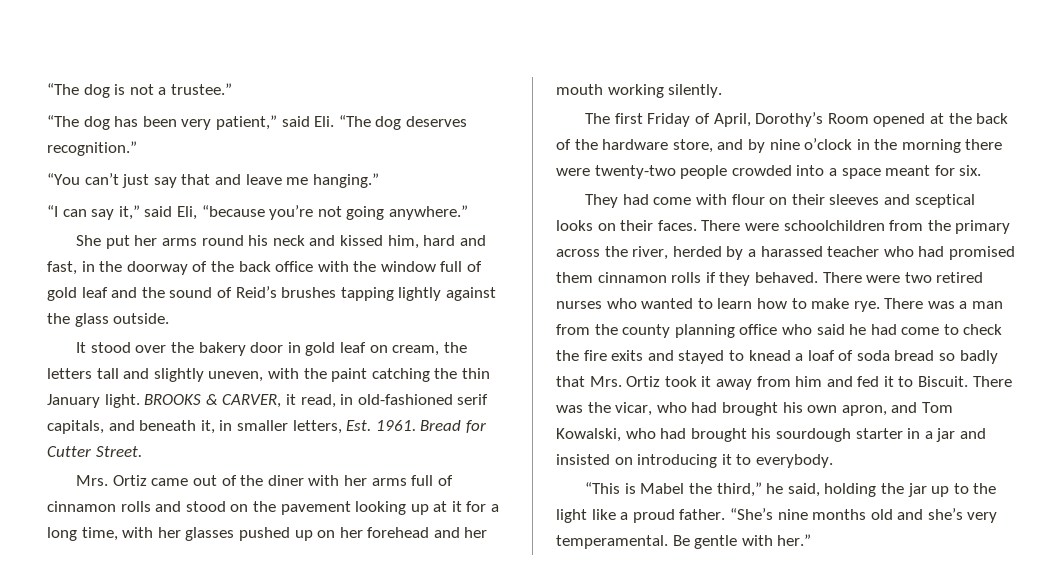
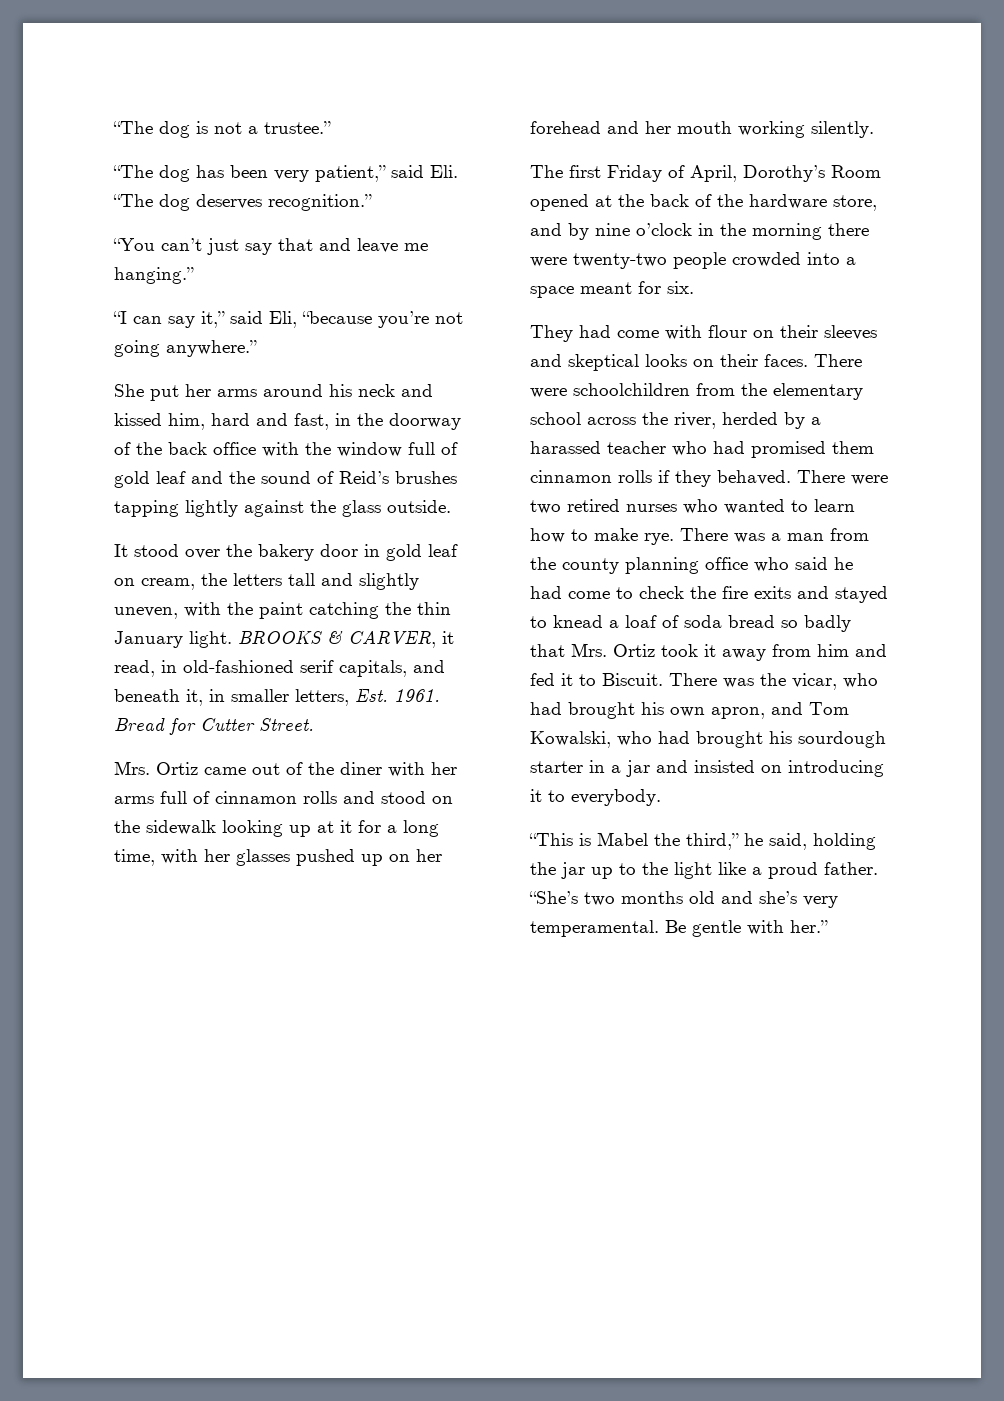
- She put her arms round his neck and kissed him, hard and fast, in the doorway of the back office with the window full of gold leaf and the sound of Reid’s brushes tapping lightly against the glass outside.
+ She put her arms around his neck and kissed him, hard and fast, in the doorway of the back office with the window full of gold leaf and the sound of Reid’s brushes tapping lightly against the glass outside.
- Mrs. Ortiz came out of the diner with her arms full of cinnamon rolls and stood on the pavement looking up at it for a long time, with her glasses pushed up on her forehead and her mouth working silently.
+ Mrs. Ortiz came out of the diner with her arms full of cinnamon rolls and stood on the sidewalk looking up at it for a long time, with her glasses pushed up on her forehead and her mouth working silently.
- They had come with flour on their sleeves and sceptical looks on their faces.
+ They had come with flour on their sleeves and skeptical looks on their faces.
- There were schoolchildren from the primary across the river, herded by a harassed teacher who had promised them cinnamon rolls if they behaved.
+ There were schoolchildren from the elementary school across the river, herded by a harassed teacher who had promised them cinnamon rolls if they behaved.
- “She’s nine months old and she’s very temperamental.
+ “She’s two months old and she’s very temperamental.

